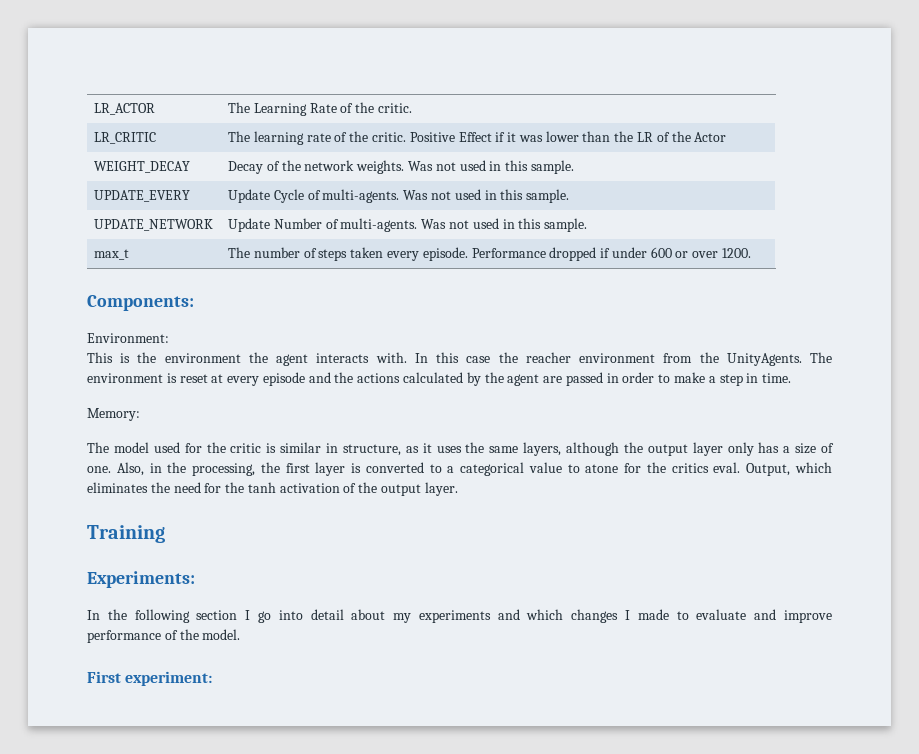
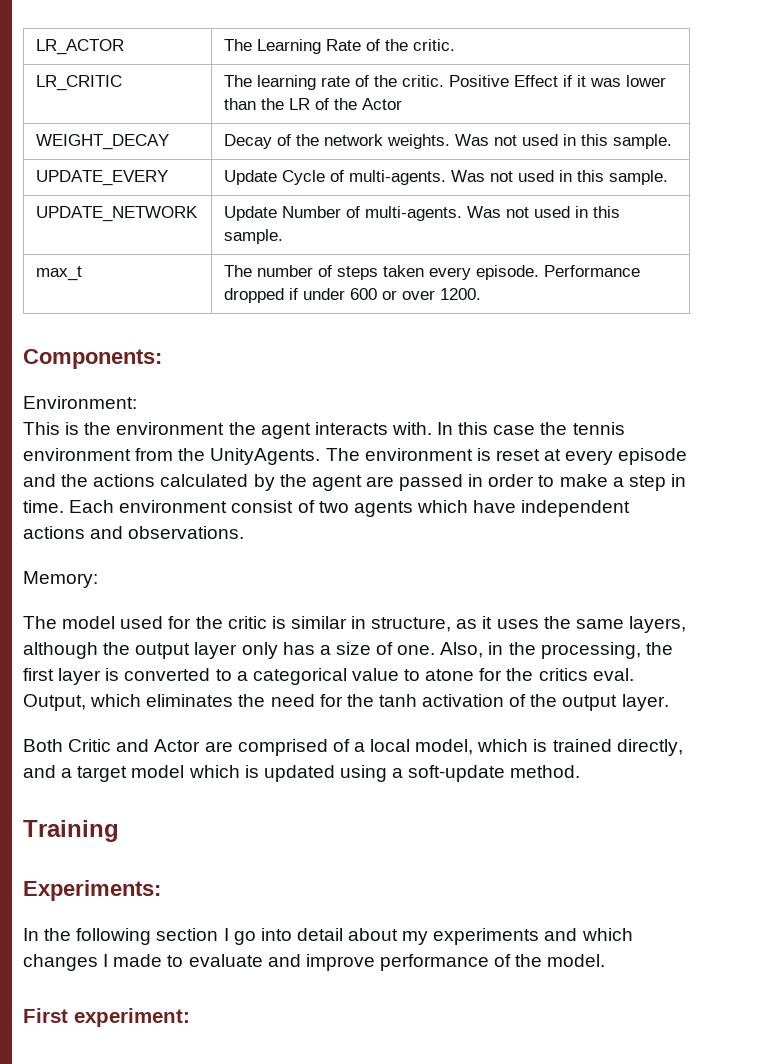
- In this case the reacher environment from the UnityAgents.
+ In this case the tennis environment from the UnityAgents.
+ Each environment consist of two agents which have independent actions and observations.
+ Both Critic and Actor are comprised of a local model, which is trained directly, and a target model which is updated using a soft-update method.

